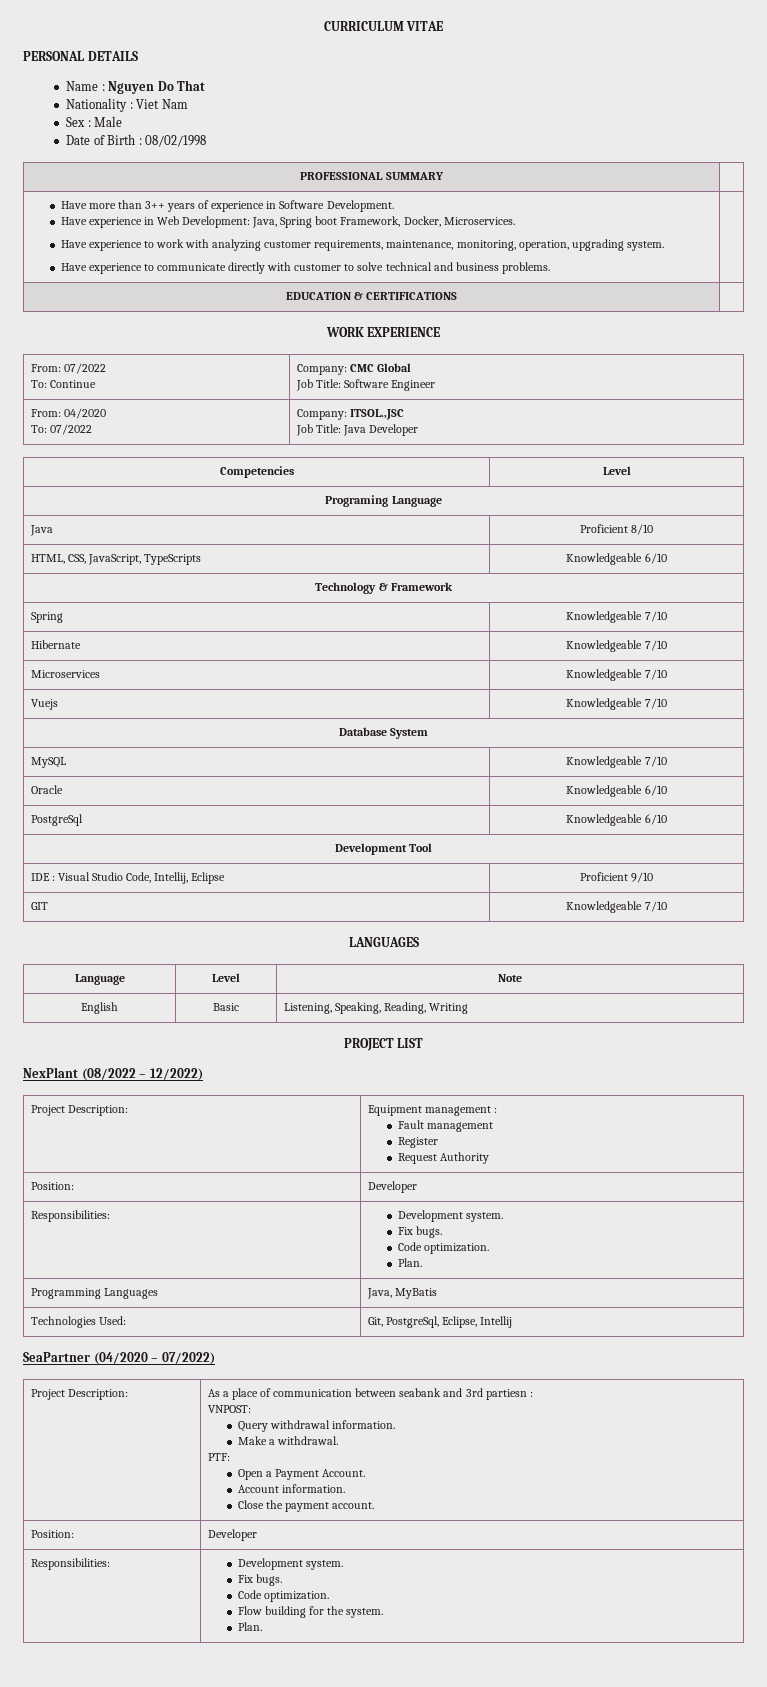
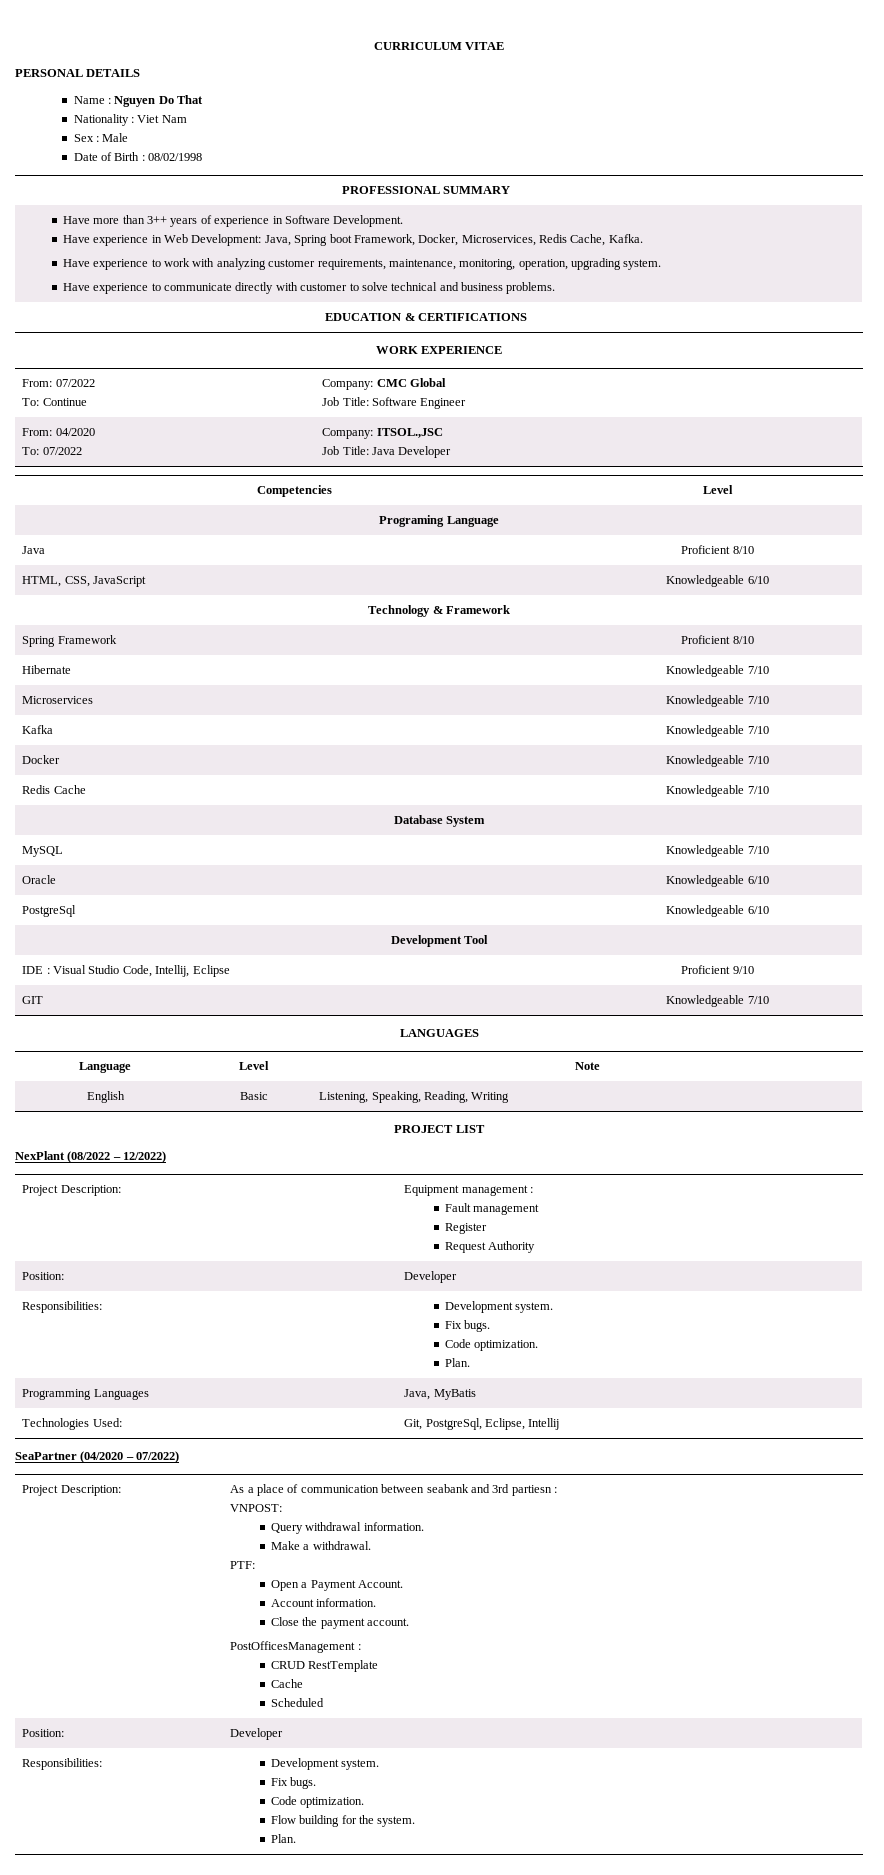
- Have experience in Web Development: Java, Spring boot Framework, Docker, Microservices.
+ Have experience in Web Development: Java, Spring boot Framework, Docker, Microservices, Redis Cache, Kafka.
- HTML, CSS, JavaScript, TypeScripts | Knowledgeable 6/10
+ HTML, CSS, JavaScript | Knowledgeable 6/10
- Spring | Knowledgeable 7/10
+ Spring Framework | Proficient 8/10
- Vuejs | Knowledgeable 7/10
+ Kafka | Knowledgeable 7/10
+ Docker | Knowledgeable 7/10
+ Redis Cache | Knowledgeable 7/10
  Project Description: | As a place of communication between seabank and 3rd partiesn :
  VNPOST:
  Query withdrawal information.
  Make a withdrawal.
  PTF:
  Open a Payment Account.
  Account information.
  Close the payment account.
+ PostOfficesManagement :
+ CRUD RestTemplate
+ Cache
+ Scheduled

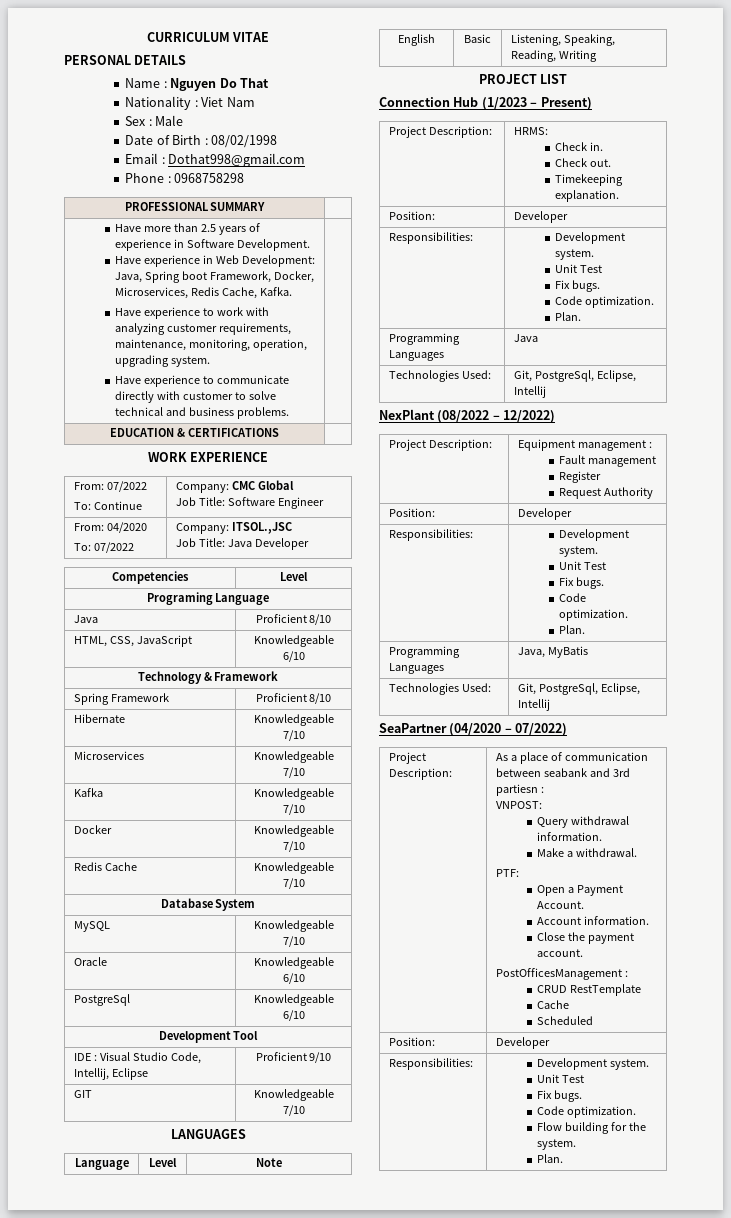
+ Email : Dothat998@gmail.com
+ Phone : 0968758298
- Have more than 3++ years of experience in Software Development.
+ Have more than 2.5 years of experience in Software Development.
+ Connection Hub (1/2023 – Present)
+ Project Description: | HRMS:
+ Check in.
+ Check out.
+ Timekeeping explanation.
+ Position: | Developer
+ Responsibilities: | Development system.
+ Unit Test
+ Fix bugs.
+ Code optimization.
+ Plan.
+ Programming Languages | Java
+ Technologies Used: | Git, PostgreSql, Eclipse, Intellij
  Project Description: | Equipment management :
  Fault management
  Register
  Request Authority
  Position: | Developer
  Responsibilities: | Development system.
+ Unit Test
  Project Description: | As a place of communication between seabank and 3rd partiesn :
  VNPOST:
  Query withdrawal information.
  Make a withdrawal.
  PTF:
  Open a Payment Account.
  Account information.
  Close the payment account.
  PostOfficesManagement :
  CRUD RestTemplate
  Cache
  Scheduled
  Position: | Developer
  Responsibilities: | Development system.
+ Unit Test

